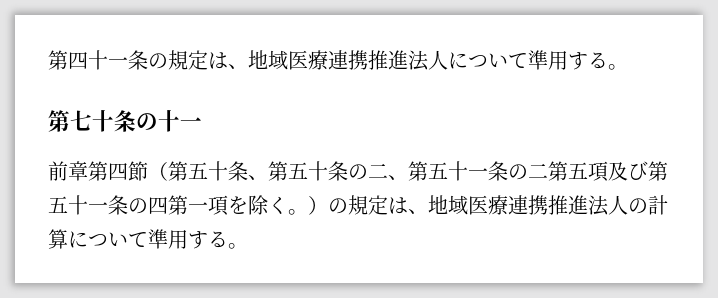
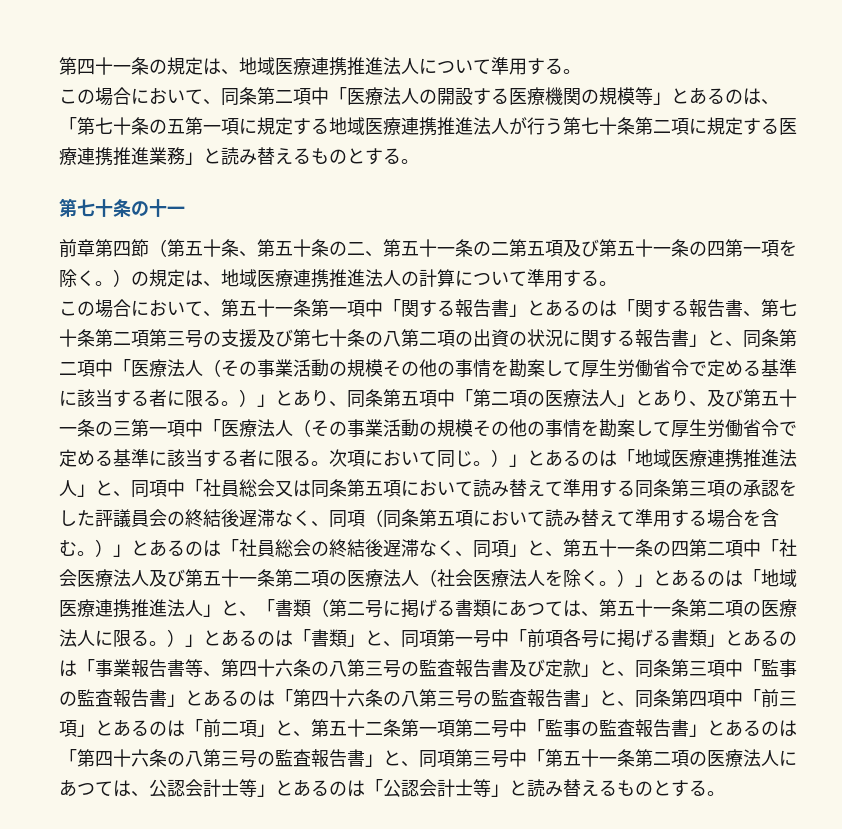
+ この場合において、同条第二項中「医療法人の開設する医療機関の規模等」とあるのは、「第七十条の五第一項に規定する地域医療連携推進法人が行う第七十条第二項に規定する医療連携推進業務」と読み替えるものとする。
+ この場合において、第五十一条第一項中「関する報告書」とあるのは「関する報告書、第七十条第二項第三号の支援及び第七十条の八第二項の出資の状況に関する報告書」と、同条第二項中「医療法人（その事業活動の規模その他の事情を勘案して厚生労働省令で定める基準に該当する者に限る。）」とあり、同条第五項中「第二項の医療法人」とあり、及び第五十一条の三第一項中「医療法人（その事業活動の規模その他の事情を勘案して厚生労働省令で定める基準に該当する者に限る。次項において同じ。）」とあるのは「地域医療連携推進法人」と、同項中「社員総会又は同条第五項において読み替えて準用する同条第三項の承認をした評議員会の終結後遅滞なく、同項（同条第五項において読み替えて準用する場合を含む。）」とあるのは「社員総会の終結後遅滞なく、同項」と、第五十一条の四第二項中「社会医療法人及び第五十一条第二項の医療法人（社会医療法人を除く。）」とあるのは「地域医療連携推進法人」と、「書類（第二号に掲げる書類にあつては、第五十一条第二項の医療法人に限る。）」とあるのは「書類」と、同項第一号中「前項各号に掲げる書類」とあるのは「事業報告書等、第四十六条の八第三号の監査報告書及び定款」と、同条第三項中「監事の監査報告書」とあるのは「第四十六条の八第三号の監査報告書」と、同条第四項中「前三項」とあるのは「前二項」と、第五十二条第一項第二号中「監事の監査報告書」とあるのは「第四十六条の八第三号の監査報告書」と、同項第三号中「第五十一条第二項の医療法人にあつては、公認会計士等」とあるのは「公認会計士等」と読み替えるものとする。

